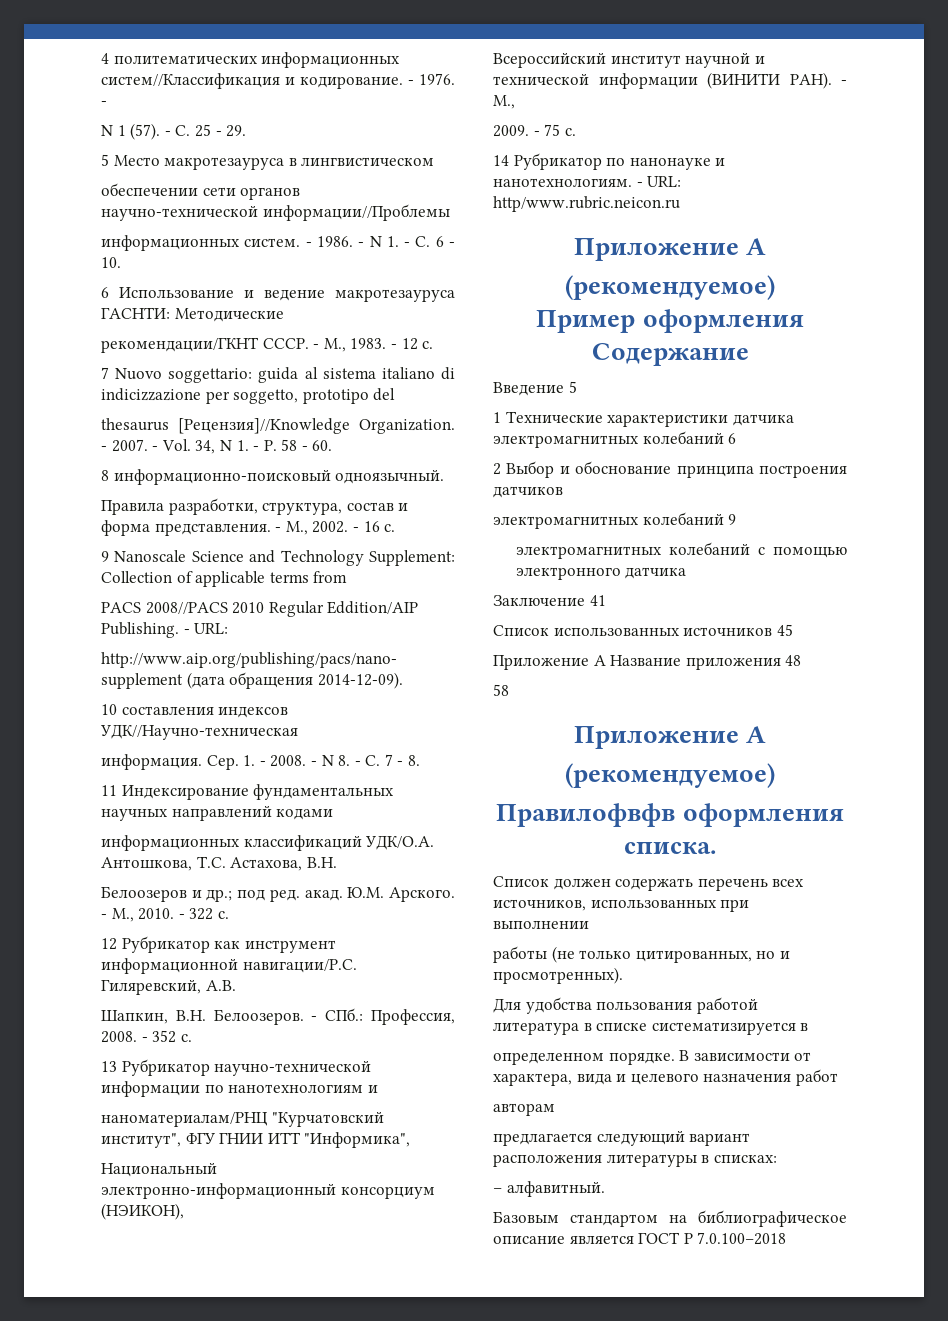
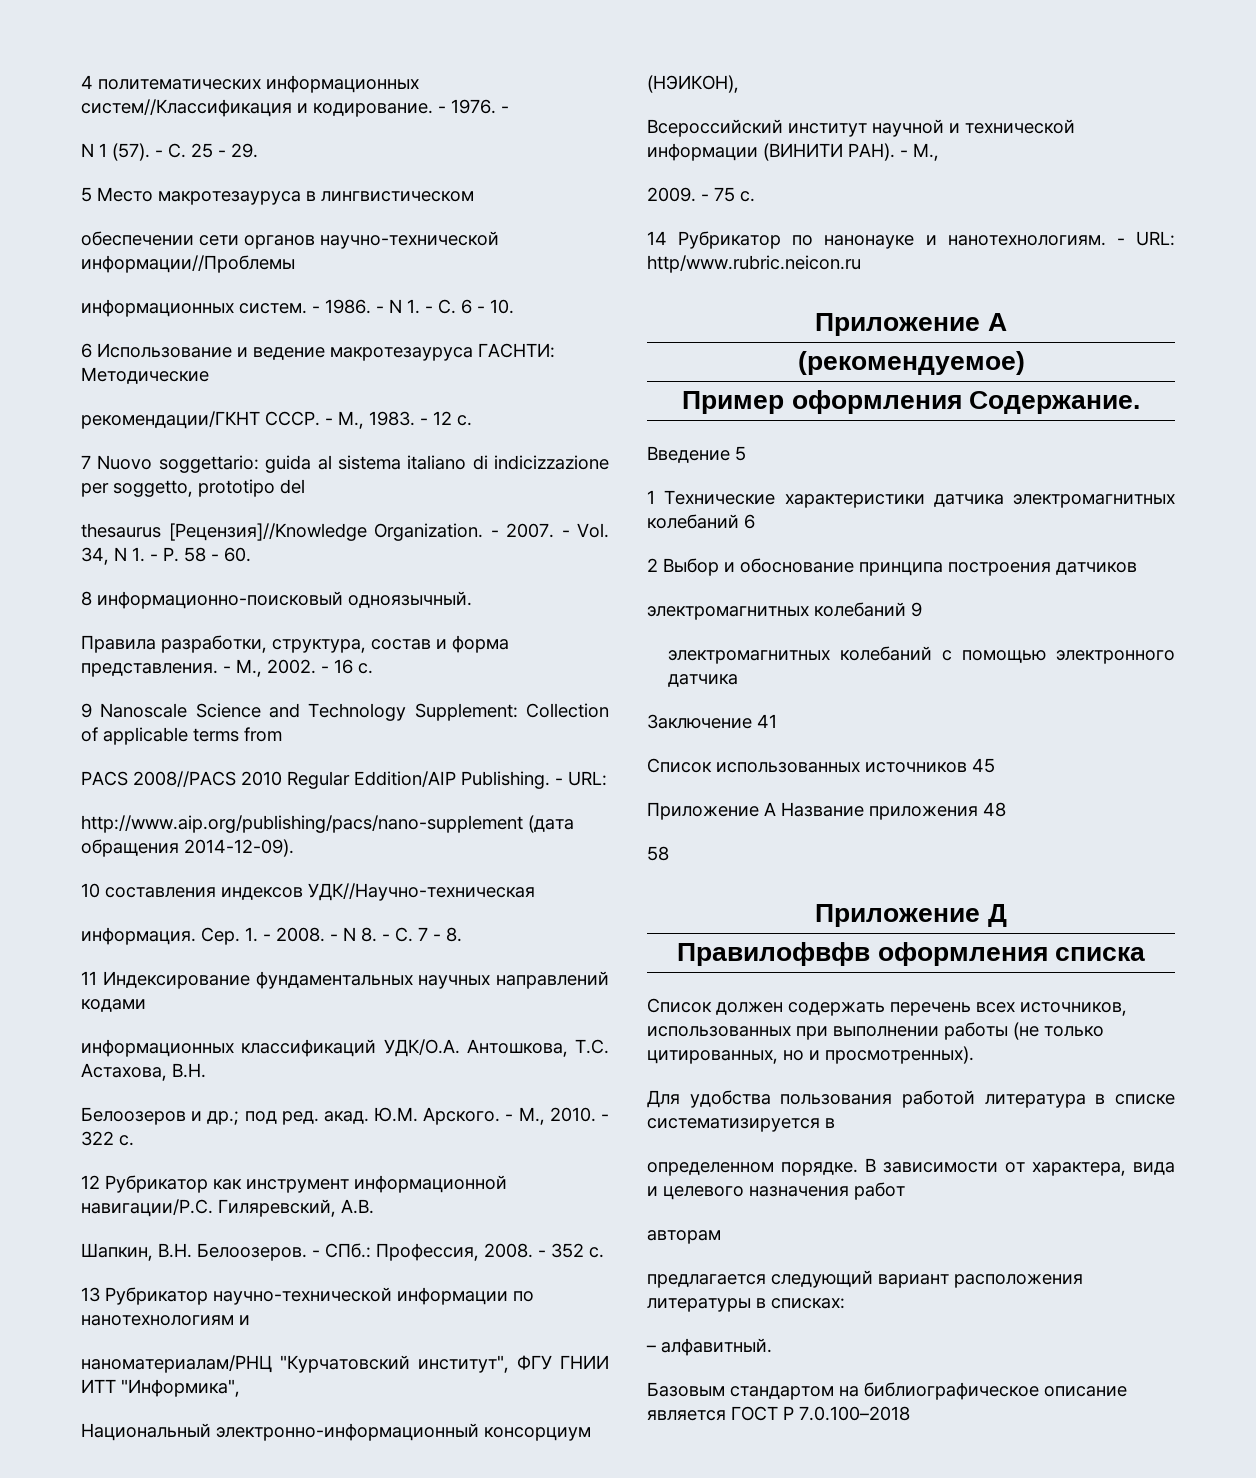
- Пример оформления Содержание
+ Пример оформления Содержание.
  Приложение А Название приложения 48
  58
- Приложение А
- (рекомендуемое)
+ Приложение Д
- Правилофвфв оформления списка.
+ Правилофвфв оформления списка
- Список должен содержать перечень всех источников, использованных при выполнении
- работы (не только цитированных, но и просмотренных).
+ Список должен содержать перечень всех источников, использованных при выполнении работы (не только цитированных, но и просмотренных).

